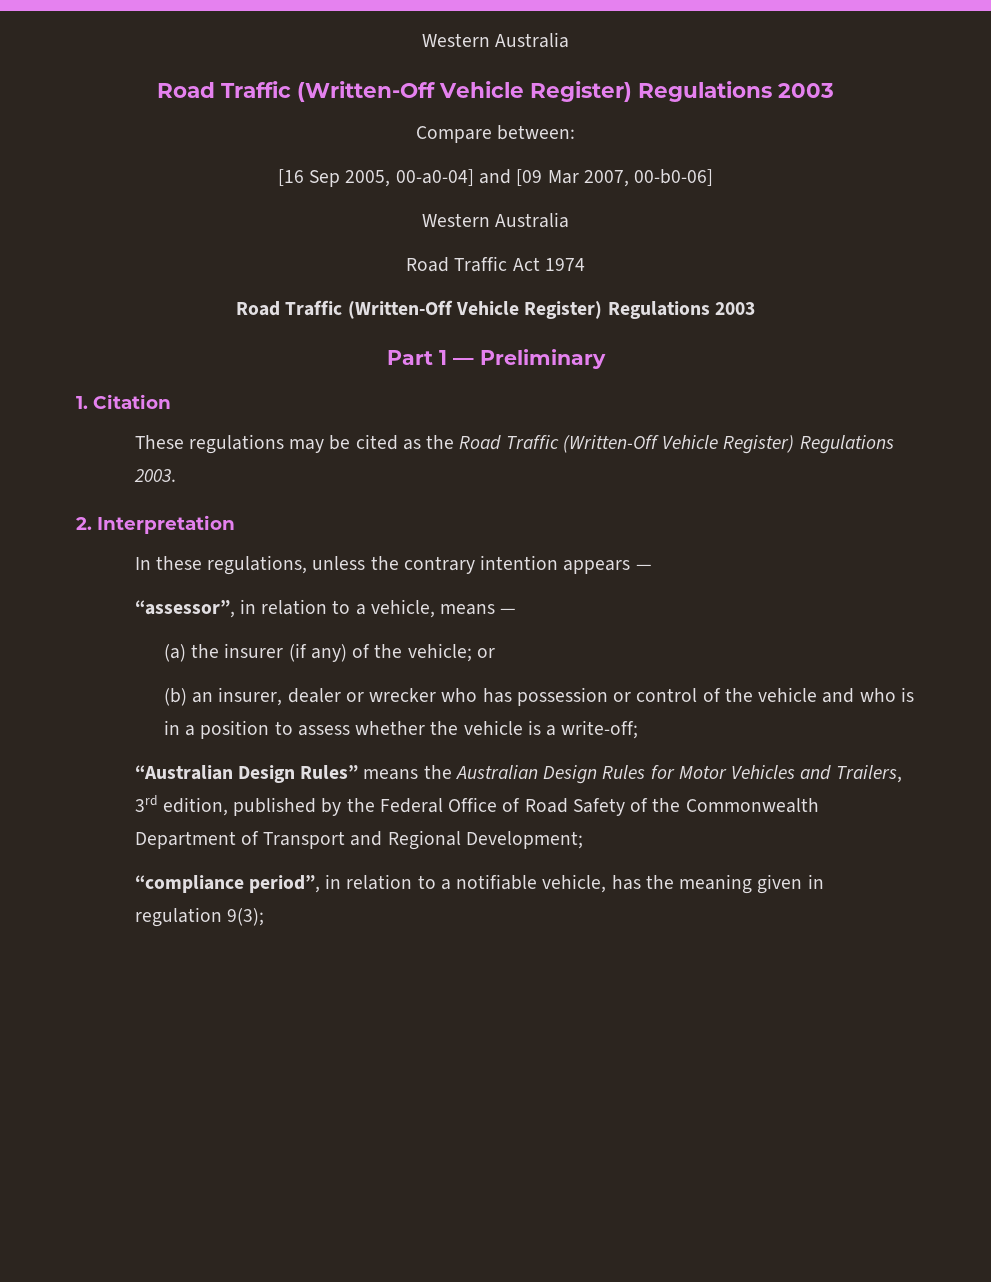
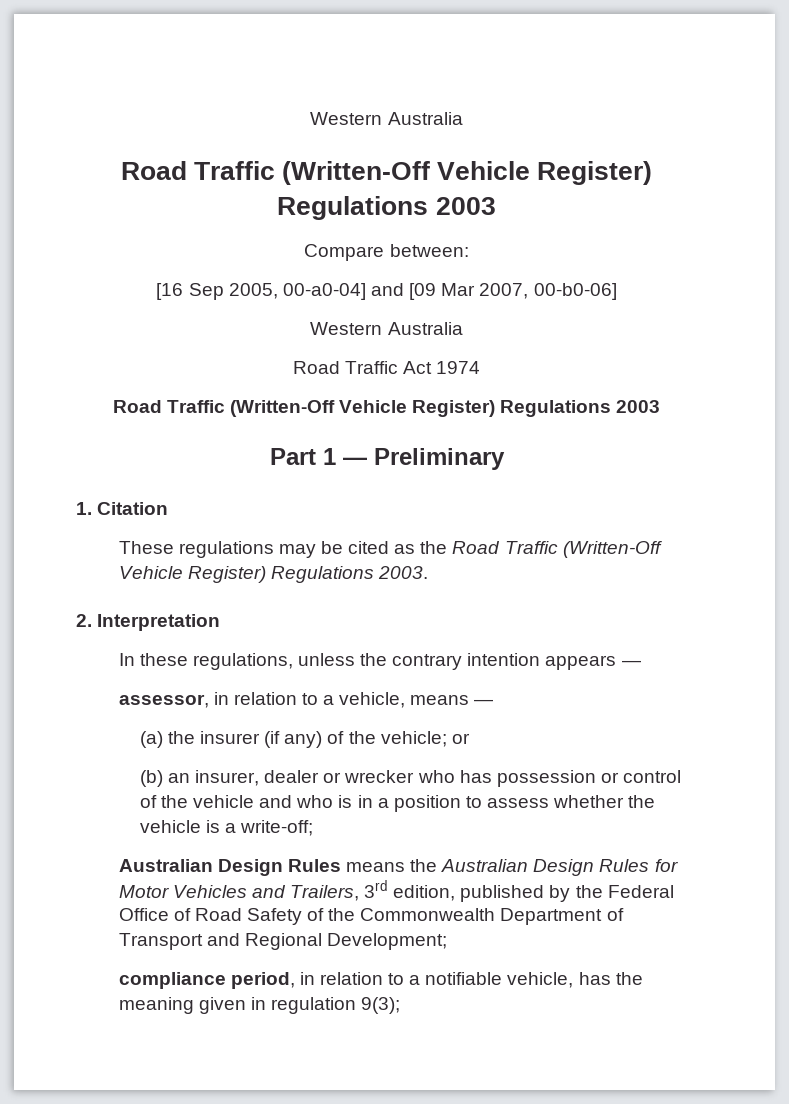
- “assessor”, in relation to a vehicle, means —
+ assessor, in relation to a vehicle, means —
- “Australian Design Rules” means the Australian Design Rules for Motor Vehicles and Trailers, 3rd edition, published by the Federal Office of Road Safety of the Commonwealth Department of Transport and Regional Development;
+ Australian Design Rules means the Australian Design Rules for Motor Vehicles and Trailers, 3rd edition, published by the Federal Office of Road Safety of the Commonwealth Department of Transport and Regional Development;
- “compliance period”, in relation to a notifiable vehicle, has the meaning given in regulation 9(3);
+ compliance period, in relation to a notifiable vehicle, has the meaning given in regulation 9(3);

